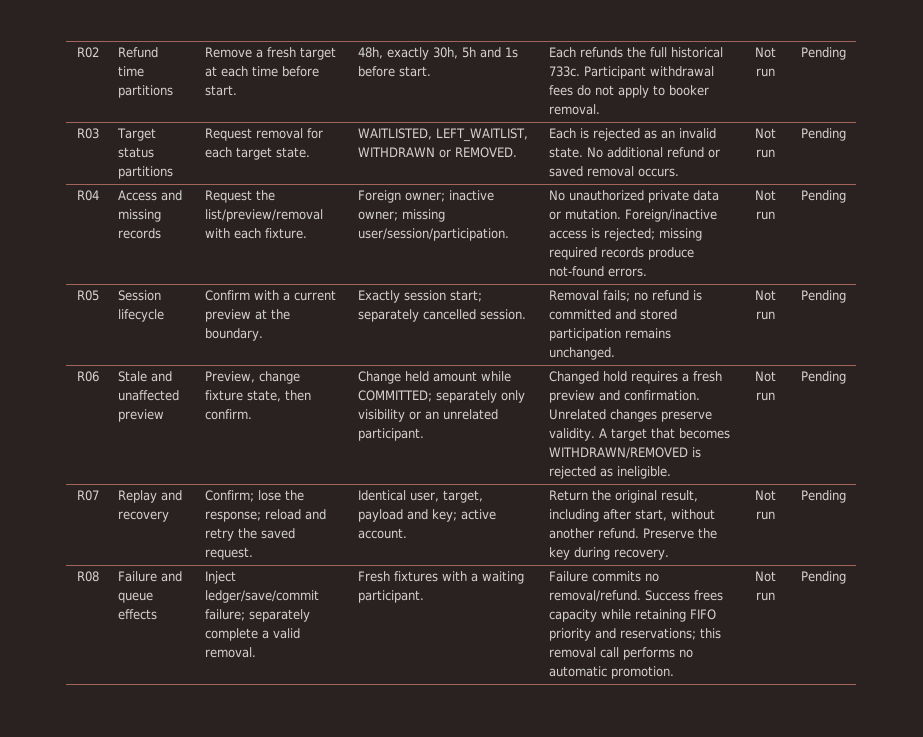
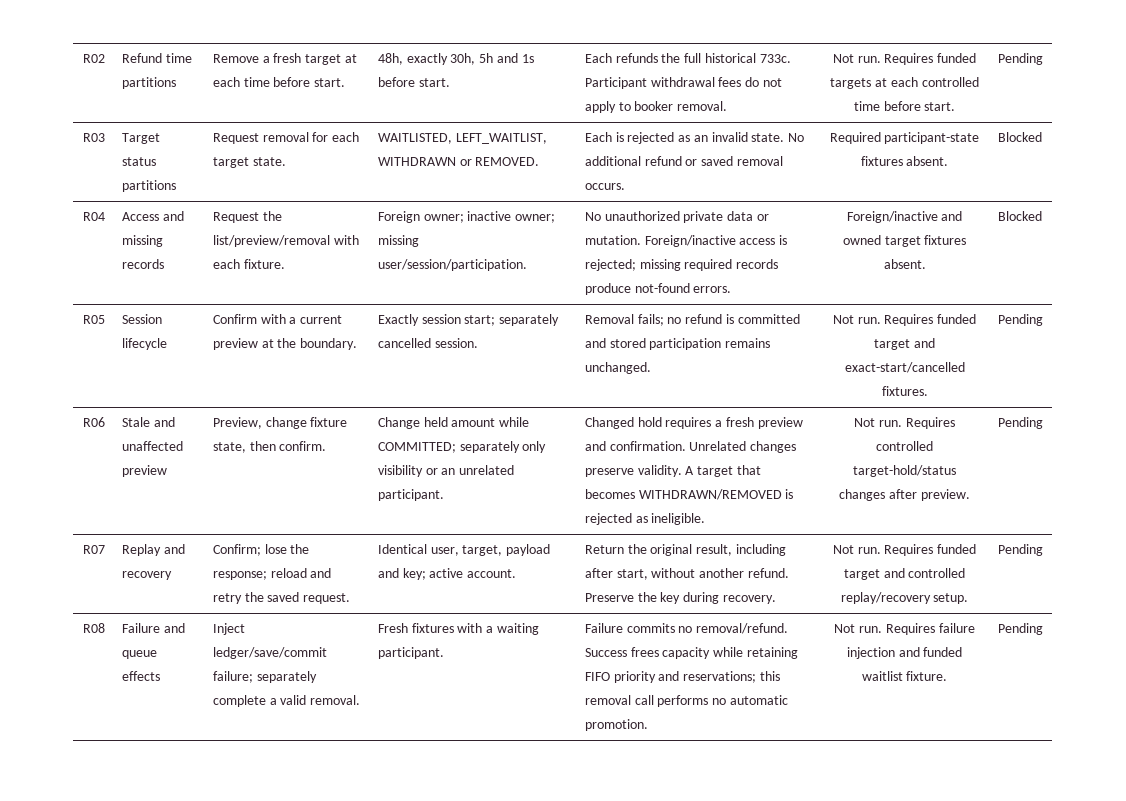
- Participant withdrawal fees do not apply to booker removal. | Not run
+ Participant withdrawal fees do not apply to booker removal. | Not run. Requires funded targets at each controlled time before start.
- R03 | Target status partitions | Request removal for each target state. | WAITLISTED, LEFT_WAITLIST, WITHDRAWN or REMOVED. | Each is rejected as an invalid state. No additional refund or saved removal occurs. | Not run | Pending
+ R03 | Target status partitions | Request removal for each target state. | WAITLISTED, LEFT_WAITLIST, WITHDRAWN or REMOVED. | Each is rejected as an invalid state. No additional refund or saved removal occurs. | Required participant-state fixtures absent. | Blocked
- R04 | Access and missing records | Request the list/preview/removal with each fixture. | Foreign owner; inactive owner; missing user/session/participation. | No unauthorized private data or mutation. Foreign/inactive access is rejected; missing required records produce not-found errors. | Not run | Pending
+ R04 | Access and missing records | Request the list/preview/removal with each fixture. | Foreign owner; inactive owner; missing user/session/participation. | No unauthorized private data or mutation. Foreign/inactive access is rejected; missing required records produce not-found errors. | Foreign/inactive and owned target fixtures absent. | Blocked
- R05 | Session lifecycle | Confirm with a current preview at the boundary. | Exactly session start; separately cancelled session. | Removal fails; no refund is committed and stored participation remains unchanged. | Not run | Pending
+ R05 | Session lifecycle | Confirm with a current preview at the boundary. | Exactly session start; separately cancelled session. | Removal fails; no refund is committed and stored participation remains unchanged. | Not run. Requires funded target and exact-start/cancelled fixtures. | Pending
- A target that becomes WITHDRAWN/REMOVED is rejected as ineligible. | Not run
+ A target that becomes WITHDRAWN/REMOVED is rejected as ineligible. | Not run. Requires controlled target-hold/status changes after preview.
- Preserve the key during recovery. | Not run
+ Preserve the key during recovery. | Not run. Requires funded target and controlled replay/recovery setup.
- Success frees capacity while retaining FIFO priority and reservations; this removal call performs no automatic promotion. | Not run
+ Success frees capacity while retaining FIFO priority and reservations; this removal call performs no automatic promotion. | Not run. Requires failure injection and funded waitlist fixture.

